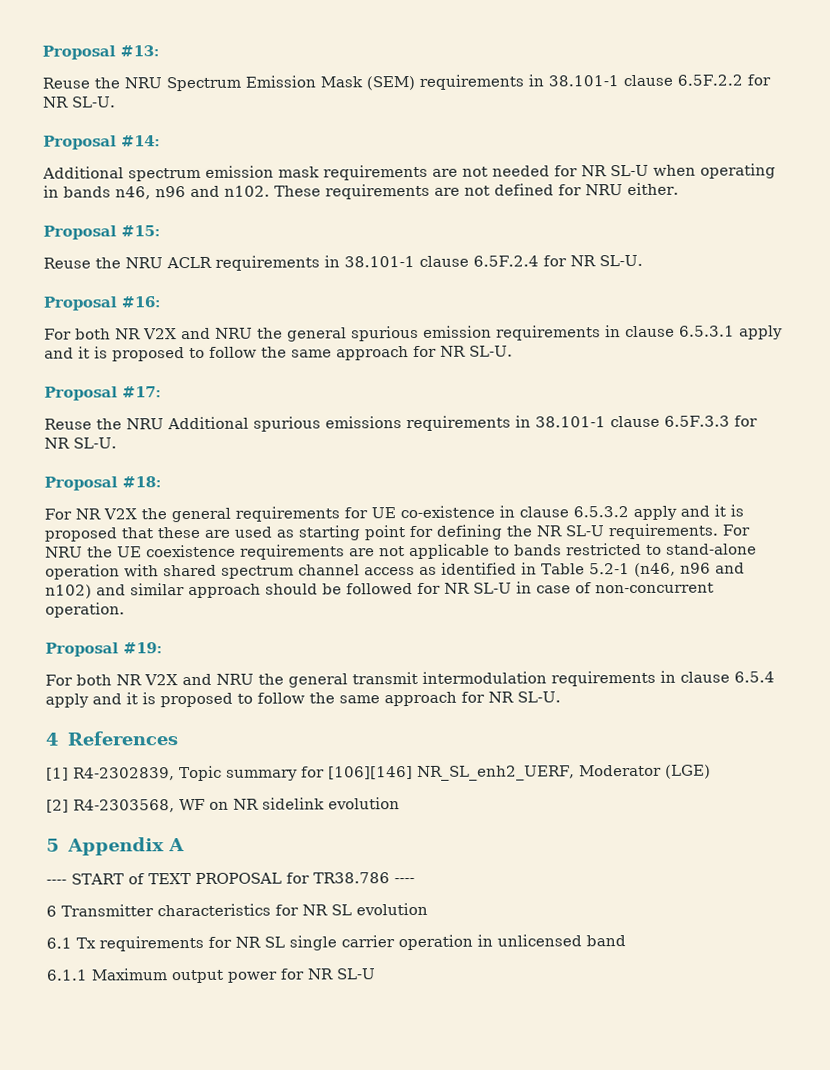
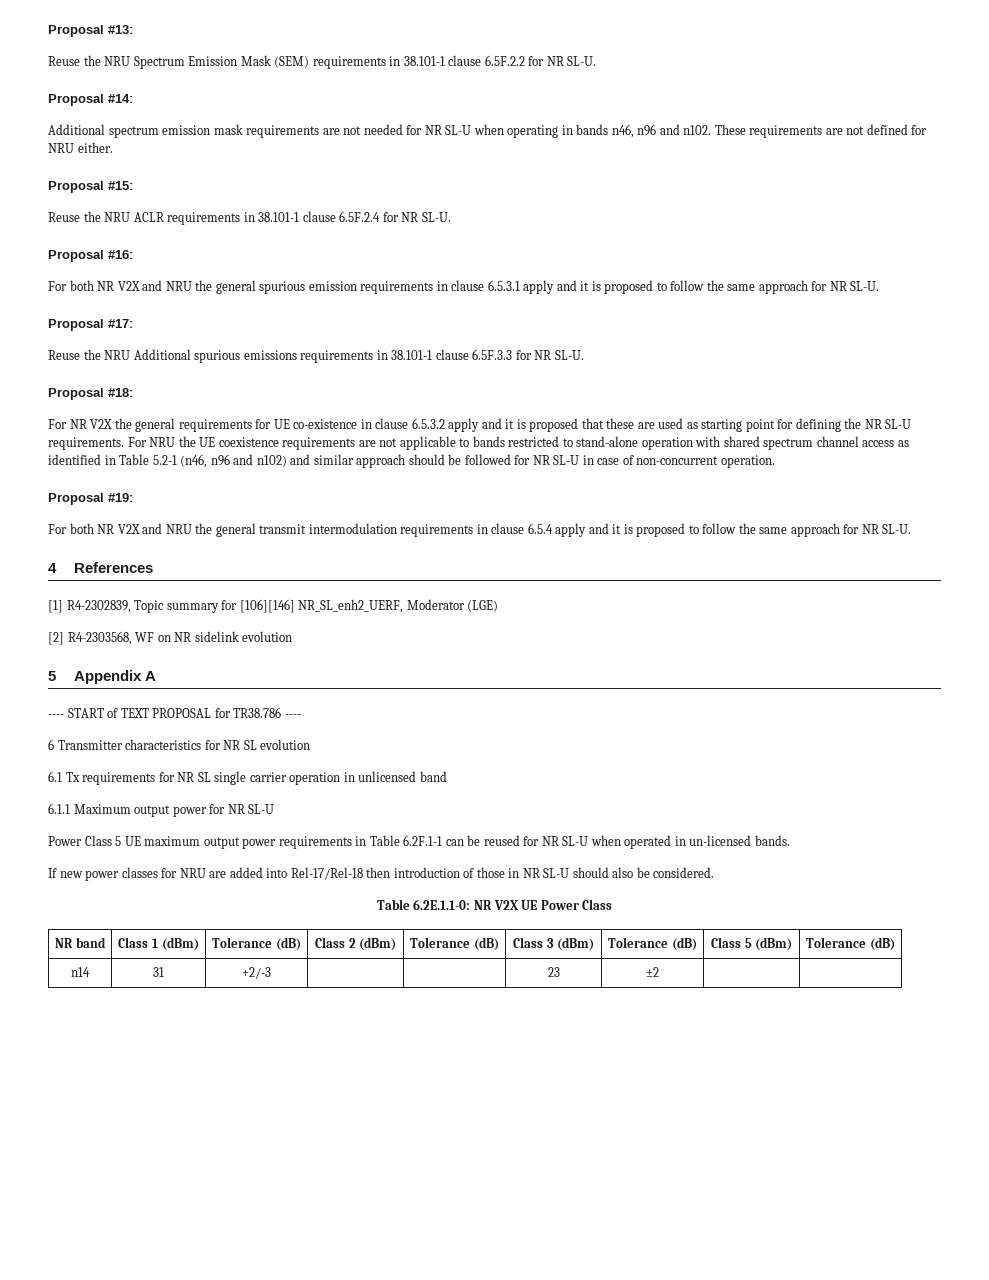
+ Power Class 5 UE maximum output power requirements in Table 6.2F.1-1 can be reused for NR SL-U when operated in un-licensed bands.
+ If new power classes for NRU are added into Rel-17/Rel-18 then introduction of those in NR SL-U should also be considered.
+ Table 6.2E.1.1-0: NR V2X UE Power Class
+ NR band | Class 1 (dBm) | Tolerance (dB) | Class 2 (dBm) | Tolerance (dB) | Class 3 (dBm) | Tolerance (dB) | Class 5 (dBm) | Tolerance (dB)
+ n14 | 31 | +2/-3 | | | 23 | ±2 | |

